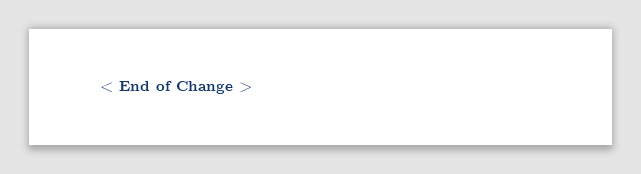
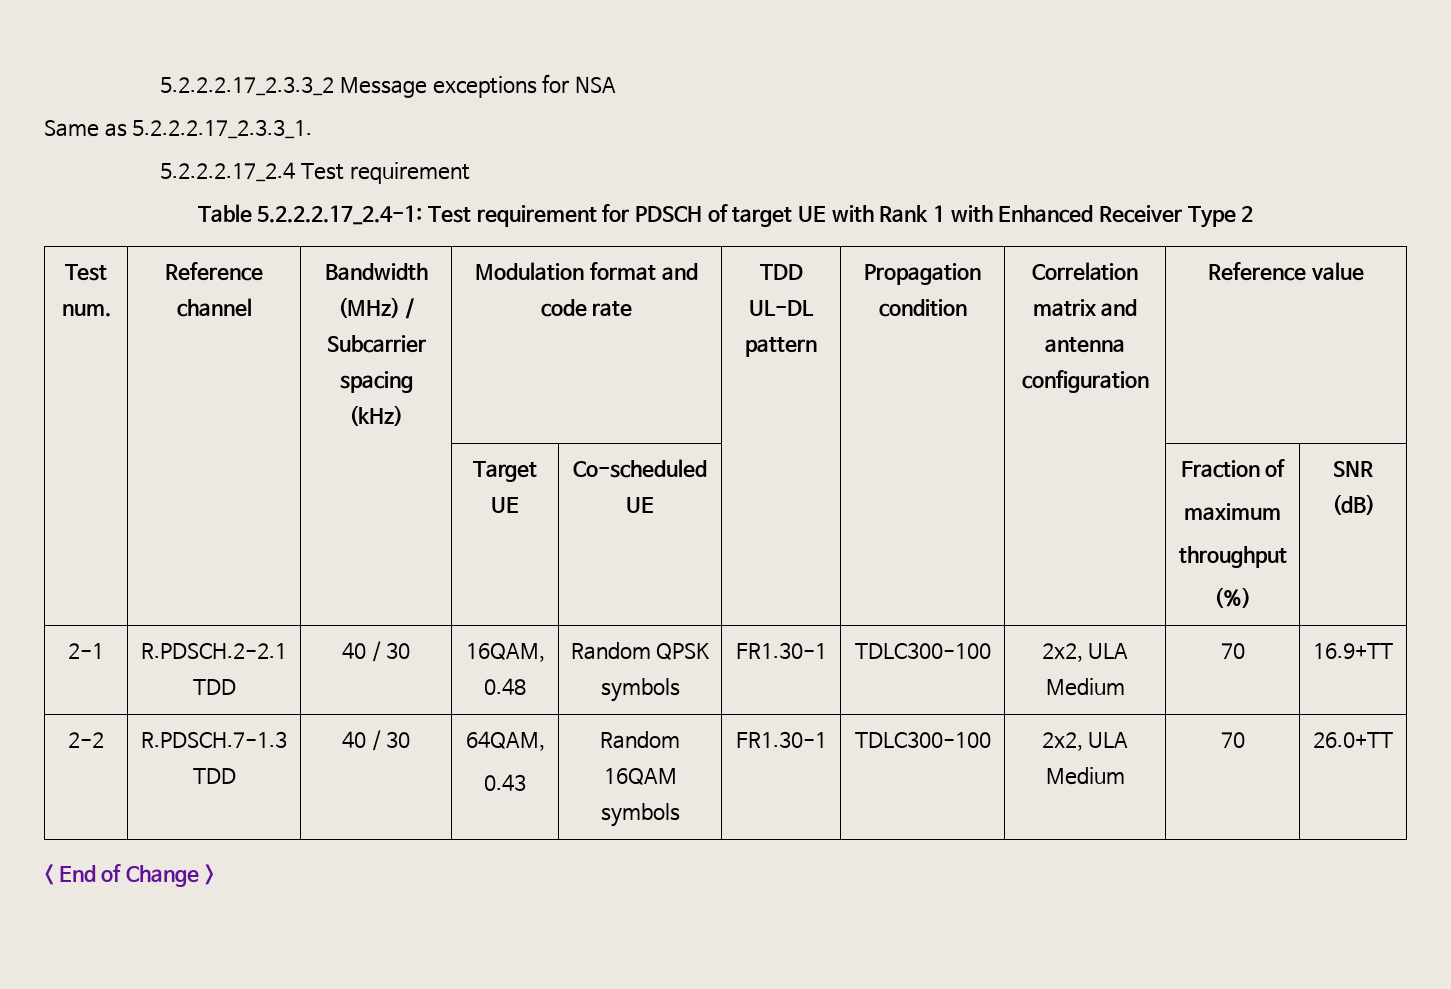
+ 5.2.2.2.17_2.3.3_2 Message exceptions for NSA
+ Same as 5.2.2.2.17_2.3.3_1.
+ 5.2.2.2.17_2.4 Test requirement
+ Table 5.2.2.2.17_2.4-1: Test requirement for PDSCH of target UE with Rank 1 with Enhanced Receiver Type 2
+ Test num. | Reference channel | Bandwidth (MHz) / Subcarrier spacing (kHz) | Modulation format and code rate | TDD UL-DL pattern | Propagation condition | Correlation matrix and antenna configuration | Reference value
+ | | | Target UE | Co-scheduled UE | | | | Fraction of
+ maximum
+ throughput
+ (%) | SNR (dB)
+ 2-1 | R.PDSCH.2-2.1 TDD | 40 / 30 | 16QAM, 0.48 | Random QPSK symbols | FR1.30-1 | TDLC300-100 | 2x2, ULA Medium | 70 | 16.9+TT
+ 2-2 | R.PDSCH.7-1.3 TDD | 40 / 30 | 64QAM,
+ 0.43 | Random 16QAM symbols | FR1.30-1 | TDLC300-100 | 2x2, ULA Medium | 70 | 26.0+TT

